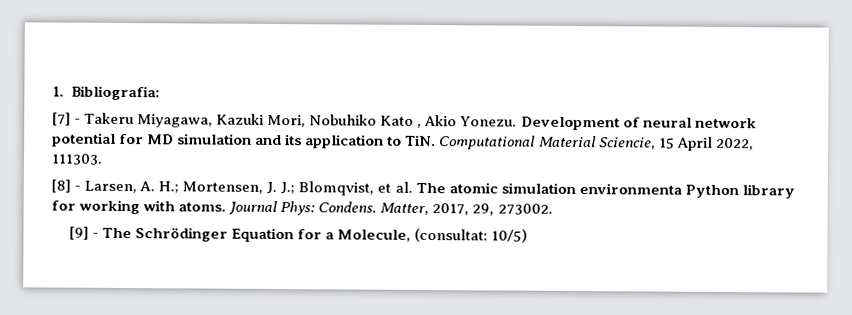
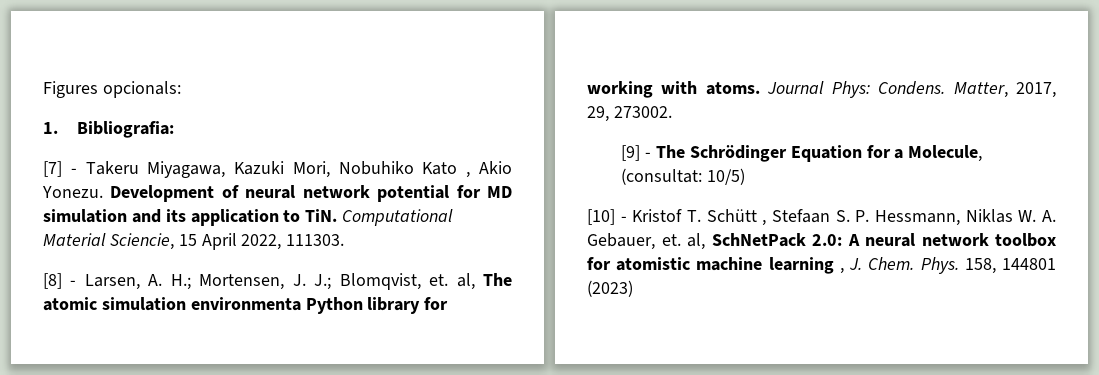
+ Figures opcionals:
- [8] - Larsen, A. H.; Mortensen, J. J.; Blomqvist, et al. The atomic simulation environmenta Python library for working with atoms.
+ [8] - Larsen, A. H.; Mortensen, J. J.; Blomqvist, et. al, The atomic simulation environmenta Python library for working with atoms.
+ [10] - Kristof T. Schütt , Stefaan S. P. Hessmann, Niklas W. A. Gebauer, et. al, SchNetPack 2.0: A neural network toolbox for atomistic machine learning , J. Chem. Phys. 158, 144801 (2023)

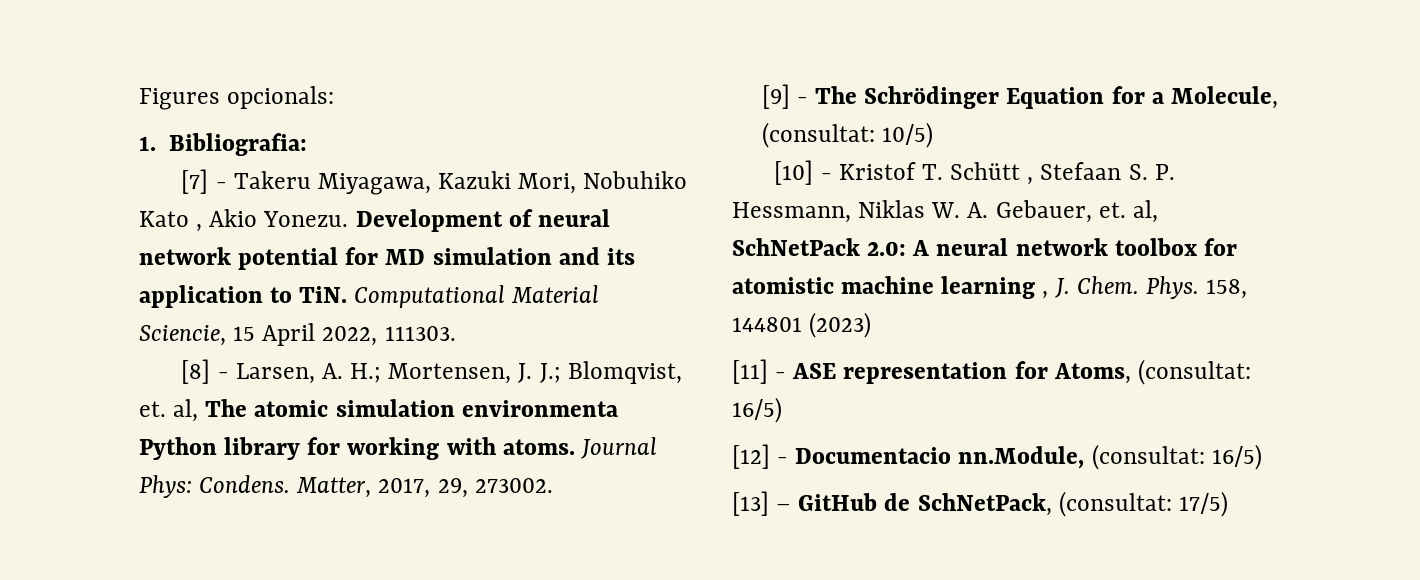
+ [11] - ASE representation for Atoms, (consultat: 16/5)
+ [12] - Documentacio nn.Module, (consultat: 16/5)
+ [13] – GitHub de SchNetPack, (consultat: 17/5)

